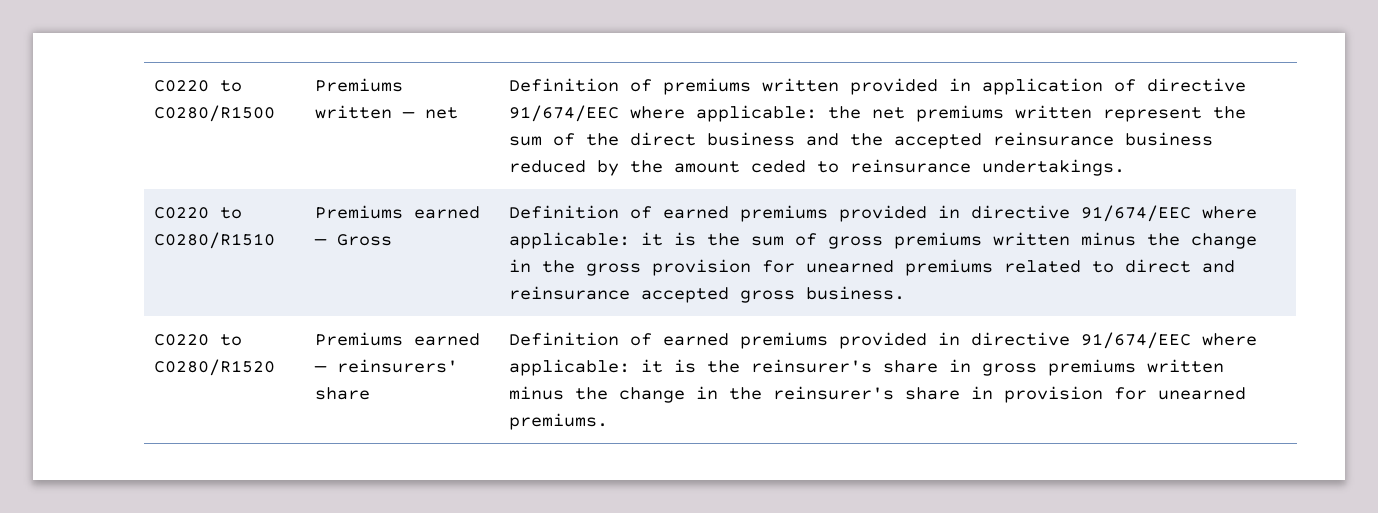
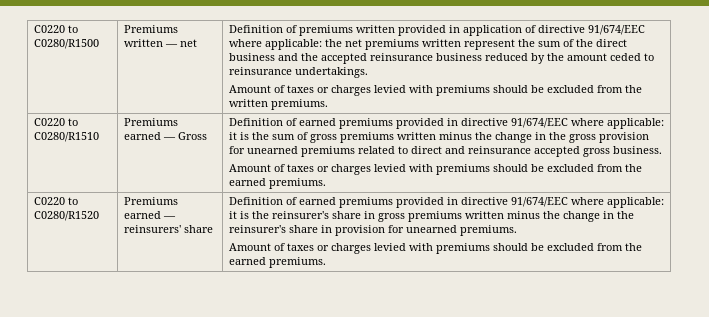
+ Amount of taxes or charges levied with premiums should be excluded from the written premiums.
  Definition of earned premiums provided in directive 91/674/EEC where applicable: it is the sum of gross premiums written minus the change in the gross provision for unearned premiums related to direct and reinsurance accepted gross business.
+ Amount of taxes or charges levied with premiums should be excluded from the earned premiums.
  Definition of earned premiums provided in directive 91/674/EEC where applicable: it is the reinsurer's share in gross premiums written minus the change in the reinsurer's share in provision for unearned premiums.
+ Amount of taxes or charges levied with premiums should be excluded from the earned premiums.

